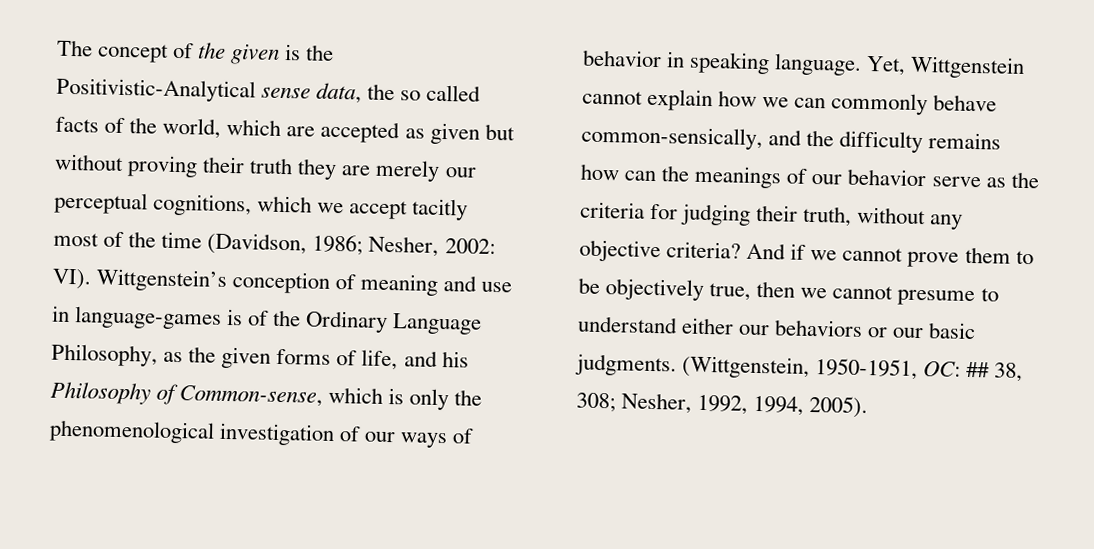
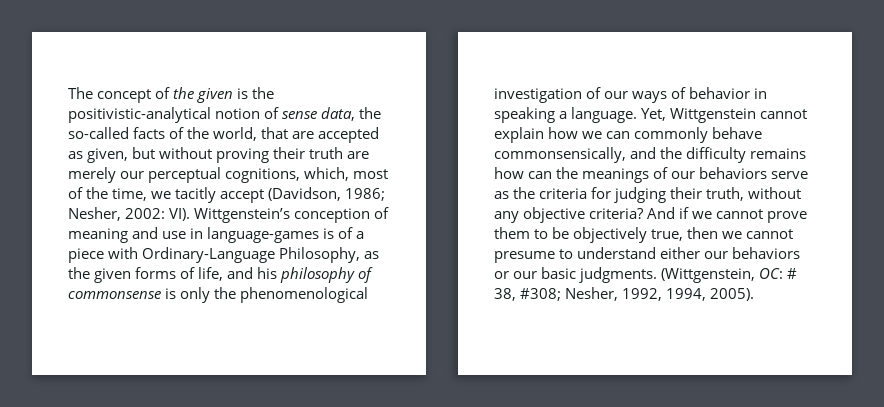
- The concept of the given is the Positivistic-Analytical sense data, the so called facts of the world, which are accepted as given but without proving their truth they are merely our perceptual cognitions, which we accept tacitly most of the time (Davidson, 1986;
+ The concept of the given is the positivistic-analytical notion of sense data, the so-called facts of the world, that are accepted as given, but without proving their truth are merely our perceptual cognitions, which, most of the time, we tacitly accept (Davidson, 1986;
- VI). Wittgenstein’s conception of meaning and use in language-games is of the Ordinary Language Philosophy, as the given forms of life, and his Philosophy of Common-sense, which is only the phenomenological investigation of our ways of behavior in speaking language.
+ VI). Wittgenstein’s conception of meaning and use in language-games is of a piece with Ordinary-Language Philosophy, as the given forms of life, and his philosophy of commonsense is only the phenomenological investigation of our ways of behavior in speaking a language.
- Yet, Wittgenstein cannot explain how we can commonly behave common-sensically, and the difficulty remains how can the meanings of our behavior serve as the criteria for judging their truth, without any objective criteria?
+ Yet, Wittgenstein cannot explain how we can commonly behave commonsensically, and the difficulty remains how can the meanings of our behaviors serve as the criteria for judging their truth, without any objective criteria?
- (Wittgenstein, 1950-1951, OC: ## 38, 308; Nesher, 1992, 1994, 2005).
+ (Wittgenstein, OC: # 38, #308; Nesher, 1992, 1994, 2005).

